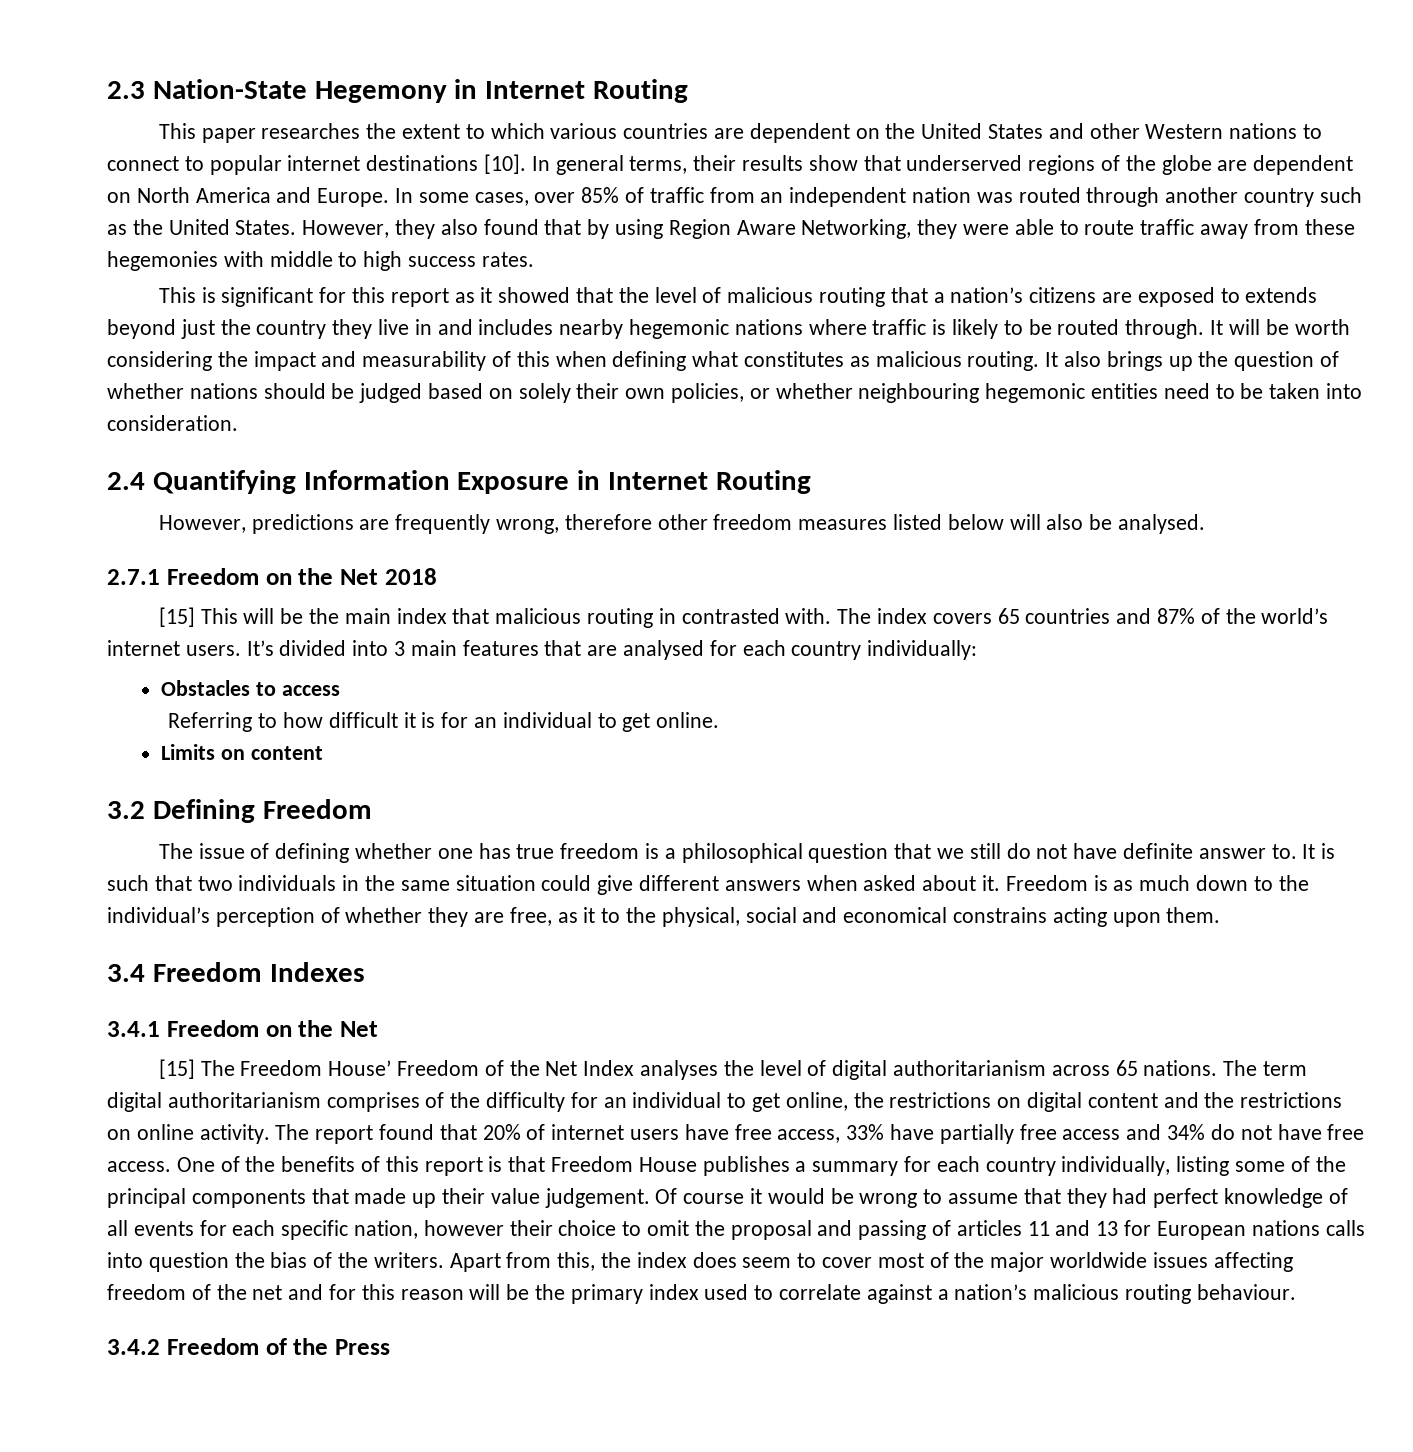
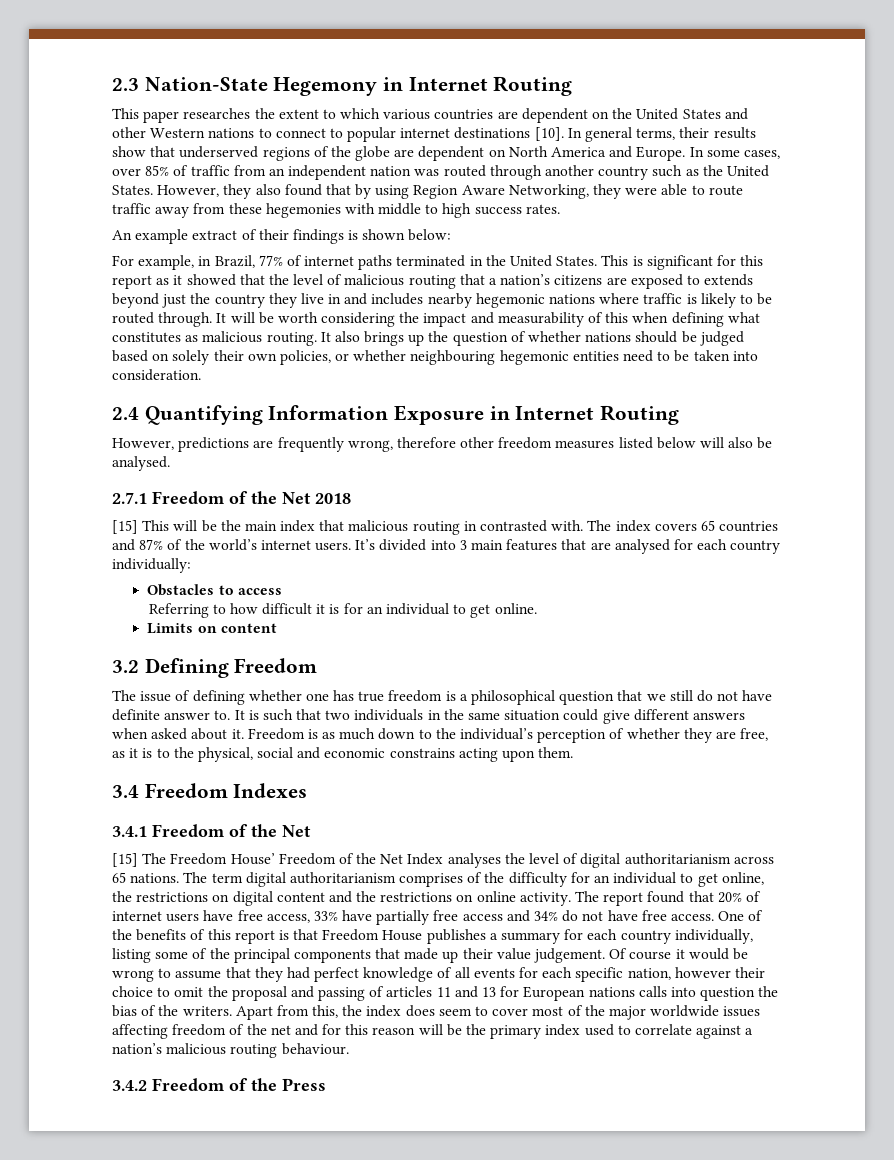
+ An example extract of their findings is shown below:
+ For example, in Brazil, 77% of internet paths terminated in the United States.
- 2.7.1 Freedom on the Net 2018
+ 2.7.1 Freedom of the Net 2018
- Freedom is as much down to the individual’s perception of whether they are free, as it to the physical, social and economical constrains acting upon them.
+ Freedom is as much down to the individual’s perception of whether they are free, as it is to the physical, social and economic constrains acting upon them.
- 3.4.1 Freedom on the Net
+ 3.4.1 Freedom of the Net

